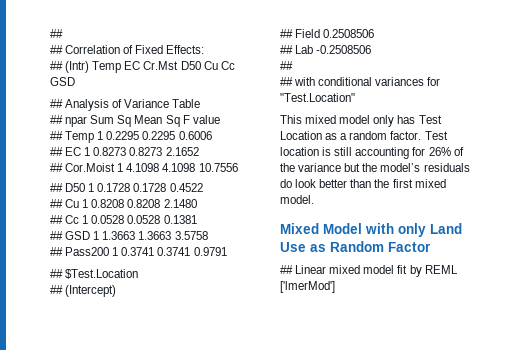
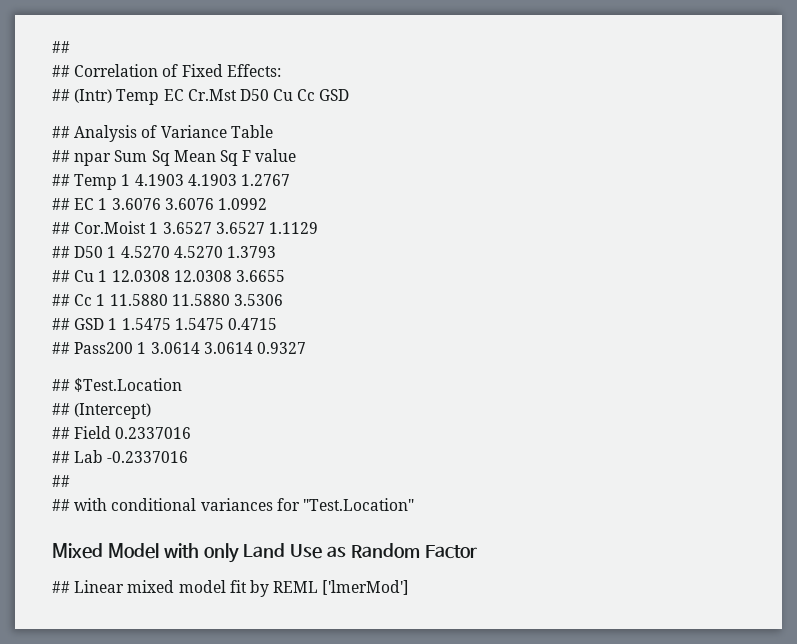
- ## Temp 1 0.2295 0.2295 0.6006
+ ## Temp 1 4.1903 4.1903 1.2767
- ## EC 1 0.8273 0.8273 2.1652
+ ## EC 1 3.6076 3.6076 1.0992
- ## Cor.Moist 1 4.1098 4.1098 10.7556
+ ## Cor.Moist 1 3.6527 3.6527 1.1129
- ## D50 1 0.1728 0.1728 0.4522
+ ## D50 1 4.5270 4.5270 1.3793
- ## Cu 1 0.8208 0.8208 2.1480
+ ## Cu 1 12.0308 12.0308 3.6655
- ## Cc 1 0.0528 0.0528 0.1381
+ ## Cc 1 11.5880 11.5880 3.5306
- ## GSD 1 1.3663 1.3663 3.5758
+ ## GSD 1 1.5475 1.5475 0.4715
- ## Pass200 1 0.3741 0.3741 0.9791
+ ## Pass200 1 3.0614 3.0614 0.9327
- ## Field 0.2508506
+ ## Field 0.2337016
- ## Lab -0.2508506
+ ## Lab -0.2337016
- This mixed model only has Test Location as a random factor. Test location is still accounting for 26% of the variance but the model’s residuals do look better than the first mixed model.

